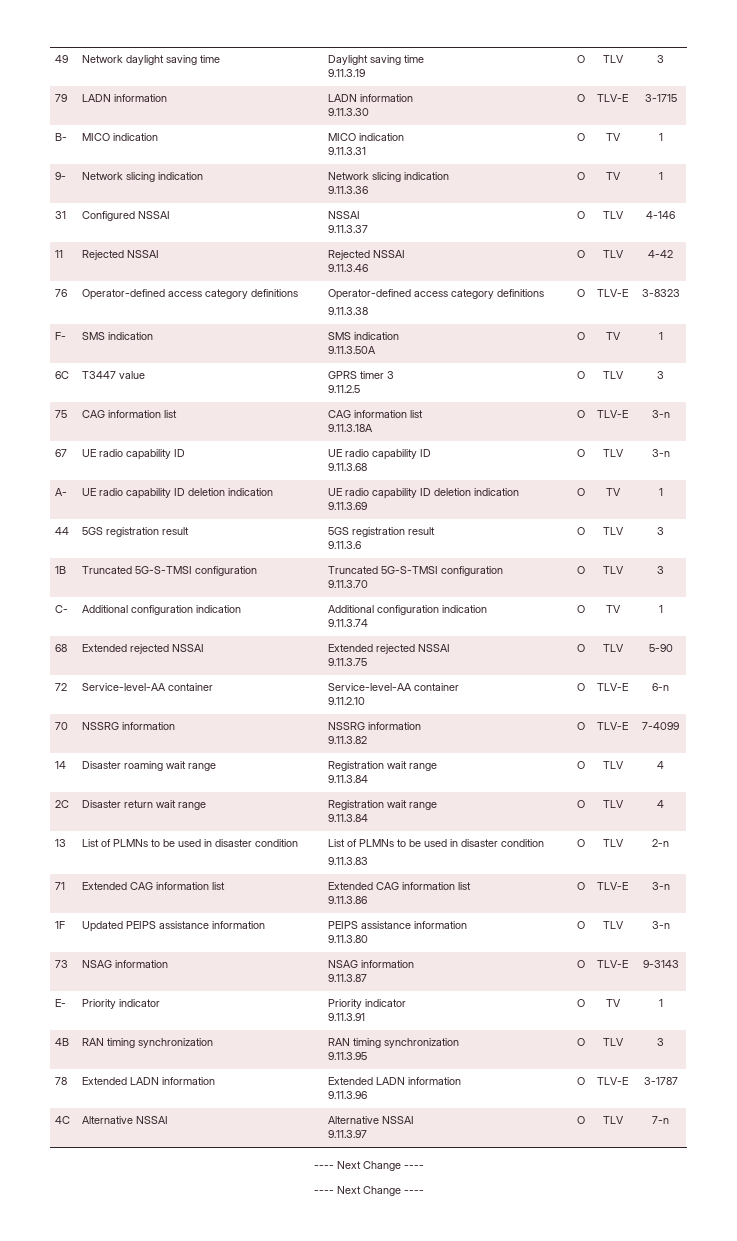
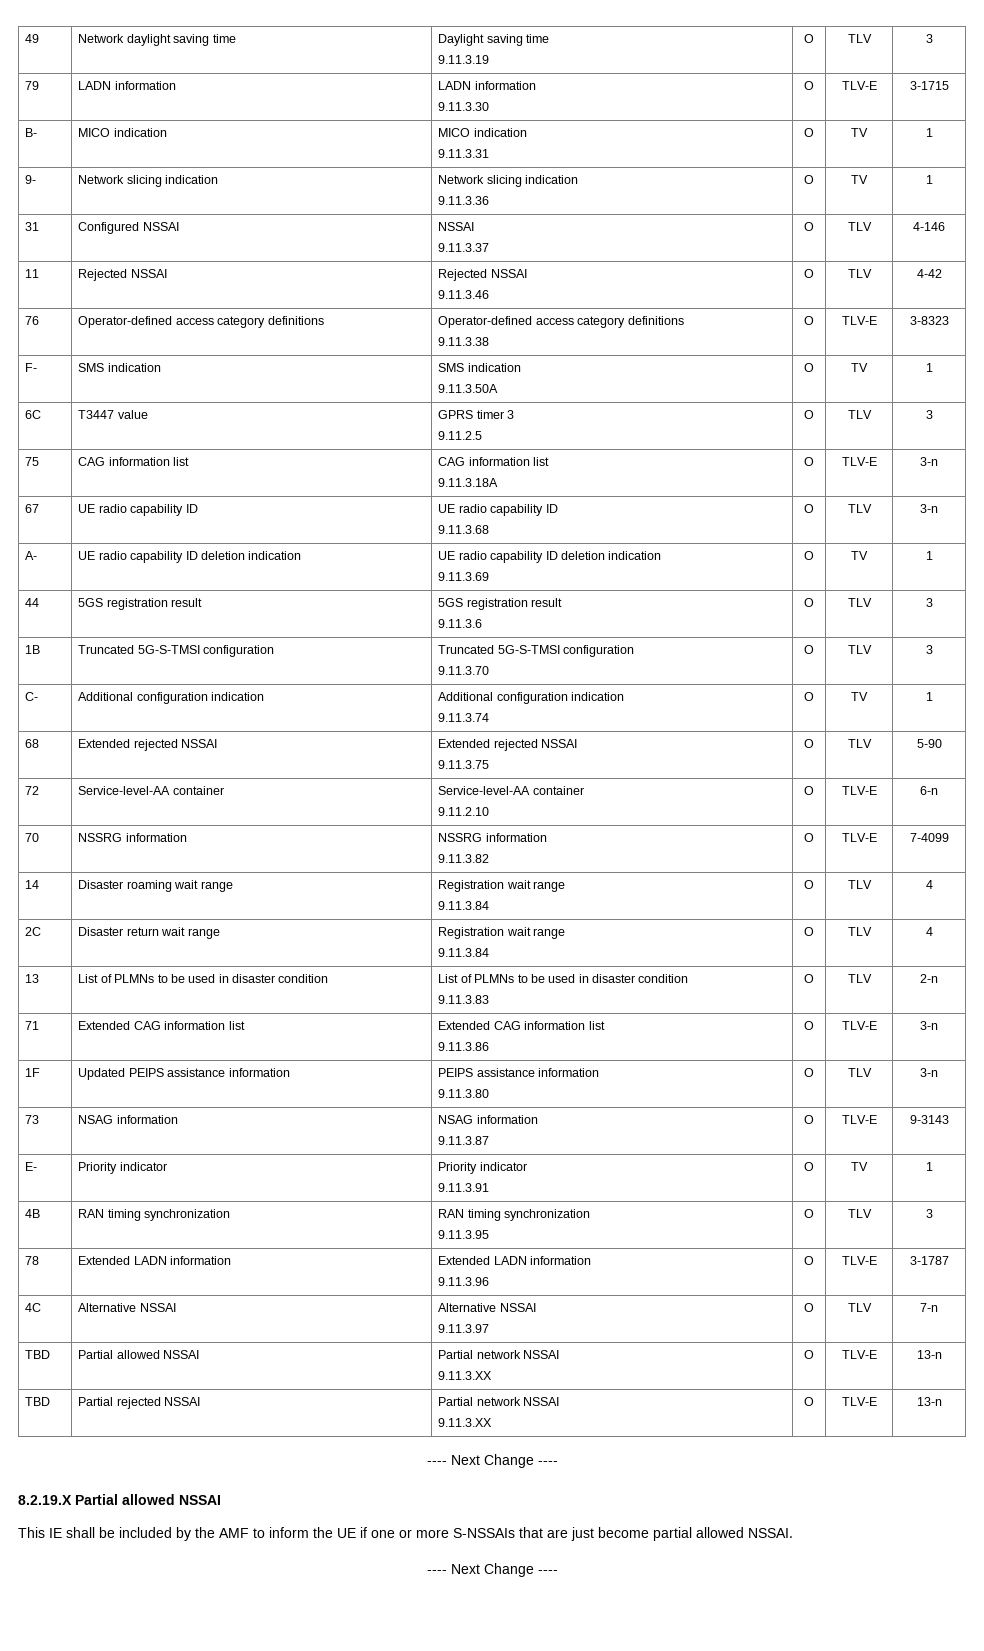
  4C | Alternative NSSAI | Alternative NSSAI
  9.11.3.97 | O | TLV | 7-n
+ TBD | Partial allowed NSSAI | Partial network NSSAI
+ 9.11.3.XX | O | TLV-E | 13-n
+ TBD | Partial rejected NSSAI | Partial network NSSAI
+ 9.11.3.XX | O | TLV-E | 13-n
  ---- Next Change ----
+ 8.2.19.X Partial allowed NSSAI
+ This IE shall be included by the AMF to inform the UE if one or more S-NSSAIs that are just become partial allowed NSSAI.

